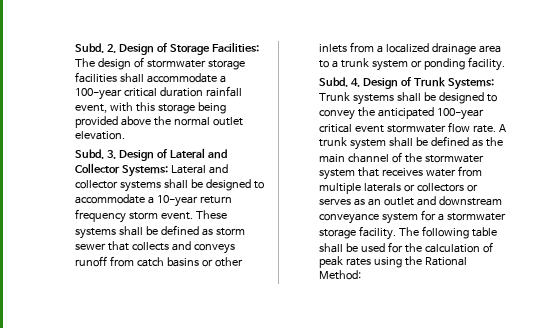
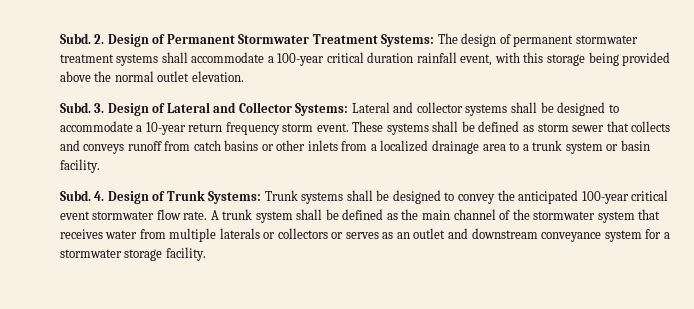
- 2. Design of Storage Facilities: The design of stormwater storage facilities shall accommodate a 100-year critical duration rainfall event, with this storage being provided above the normal outlet elevation.
+ 2. Design of Permanent Stormwater Treatment Systems: The design of permanent stormwater treatment systems shall accommodate a 100-year critical duration rainfall event, with this storage being provided above the normal outlet elevation.
- These systems shall be defined as storm sewer that collects and conveys runoff from catch basins or other inlets from a localized drainage area to a trunk system or ponding facility.
+ These systems shall be defined as storm sewer that collects and conveys runoff from catch basins or other inlets from a localized drainage area to a trunk system or basin facility.
- The following table shall be used for the calculation of peak rates using the Rational Method:

